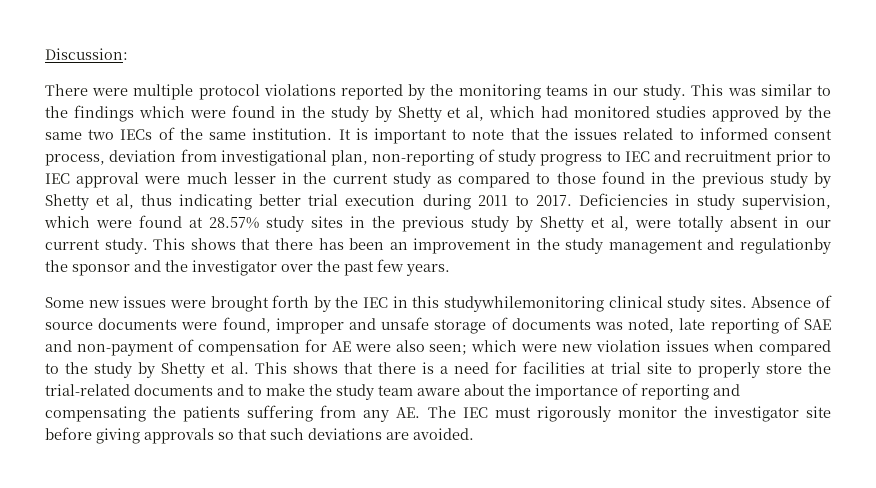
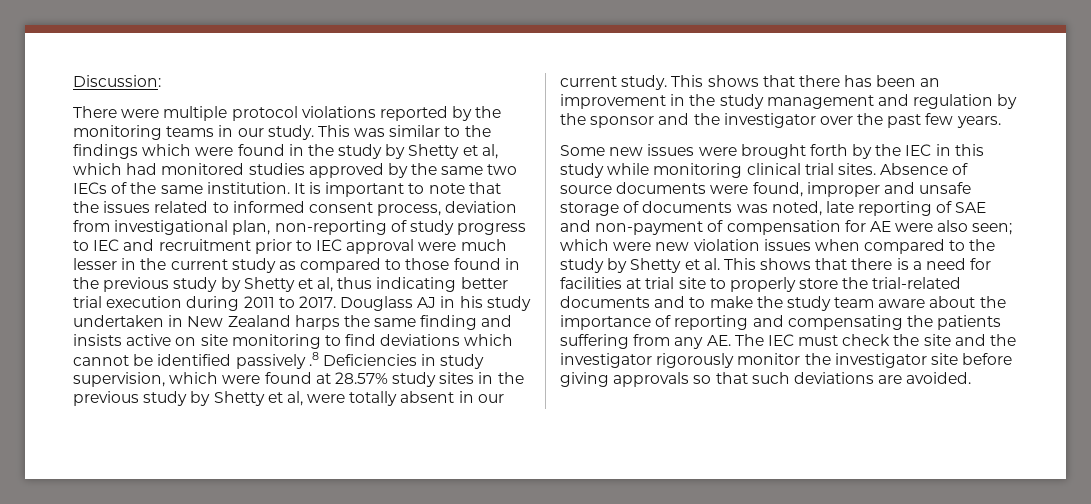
- Deficiencies in study supervision, which were found at 28.57% study sites in the previous study by Shetty et al, were totally absent in our current study.
+ Douglass AJ in his study undertaken in New Zealand harps the same finding and insists active on site monitoring to find deviations which cannot be identified passively .8 Deficiencies in study supervision, which were found at 28.57% study sites in the previous study by Shetty et al, were totally absent in our current study.
- This shows that there has been an improvement in the study management and regulationby the sponsor and the investigator over the past few years.
+ This shows that there has been an improvement in the study management and regulation by the sponsor and the investigator over the past few years.
- Some new issues were brought forth by the IEC in this studywhilemonitoring clinical study sites.
+ Some new issues were brought forth by the IEC in this study while monitoring clinical trial sites.
- which were new violation issues when compared to the study by Shetty et al. This shows that there is a need for facilities at trial site to properly store the trial-related documents and to make the study team aware about the importance of reporting and compensating the patients suffering from any AE. The IEC must rigorously monitor the investigator site before giving approvals so that such deviations are avoided.
+ which were new violation issues when compared to the study by Shetty et al. This shows that there is a need for facilities at trial site to properly store the trial-related documents and to make the study team aware about the importance of reporting and compensating the patients suffering from any AE. The IEC must check the site and the investigator rigorously monitor the investigator site before giving approvals so that such deviations are avoided.

